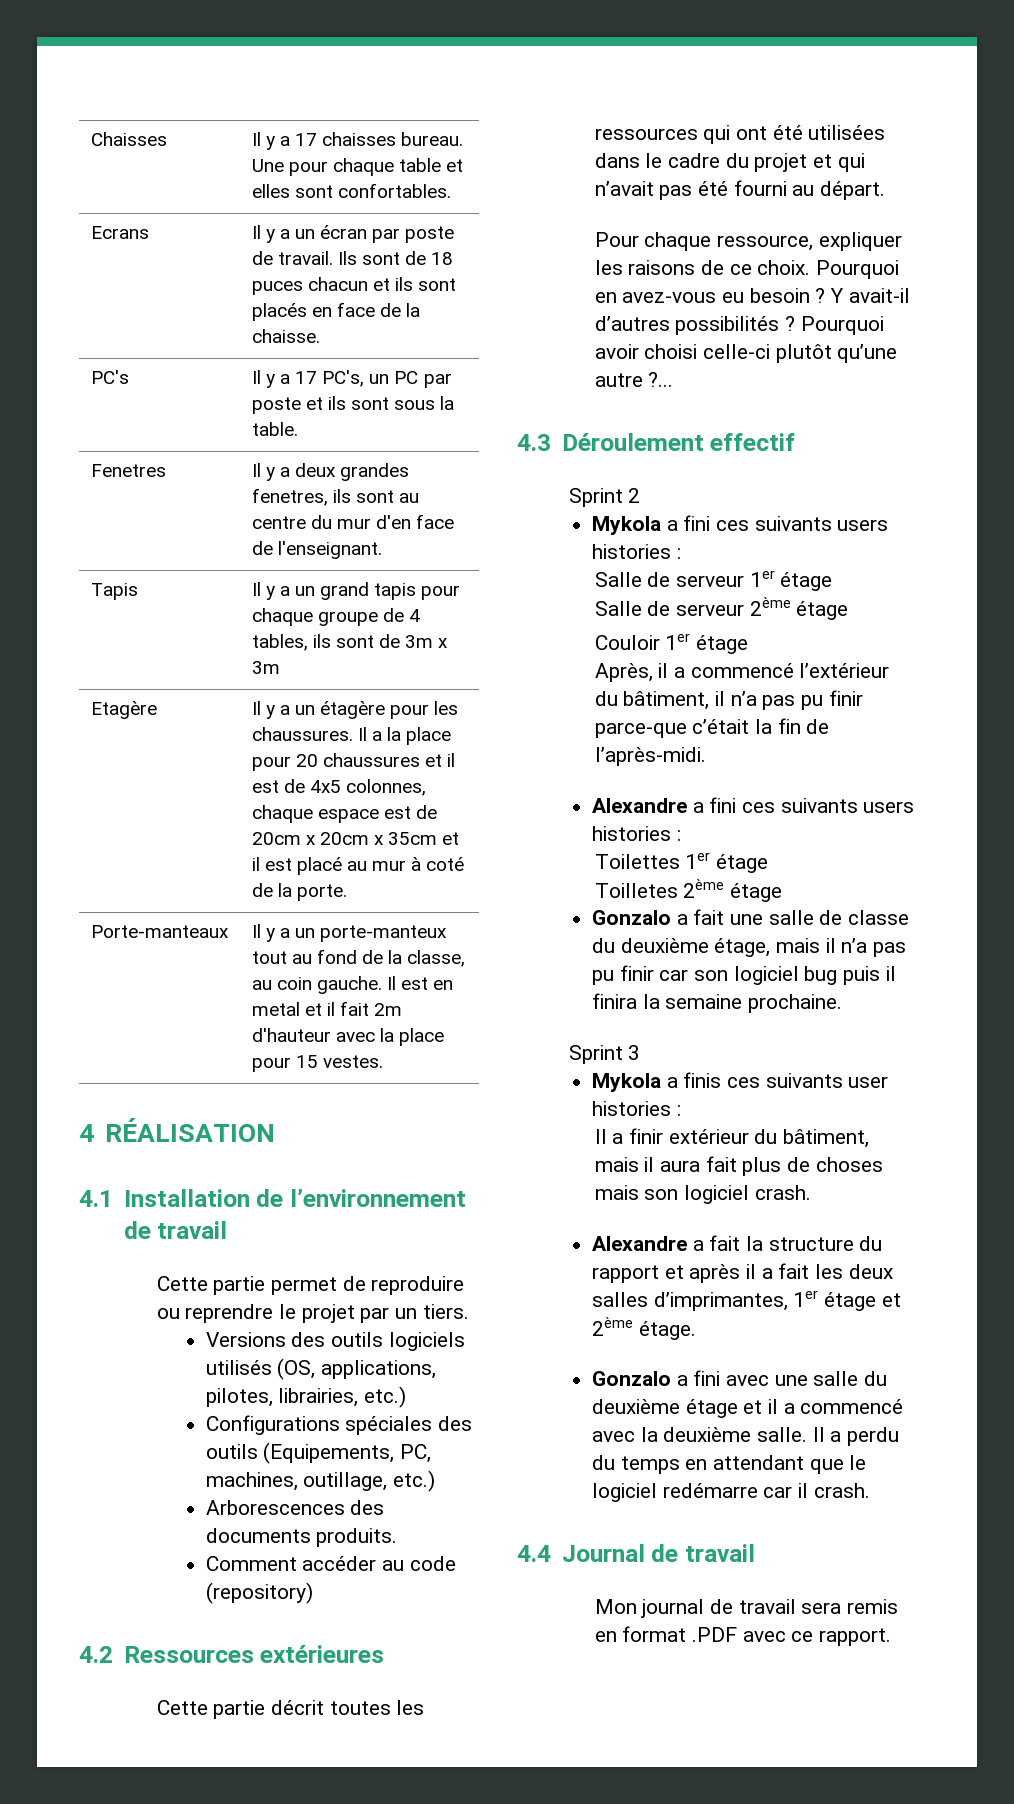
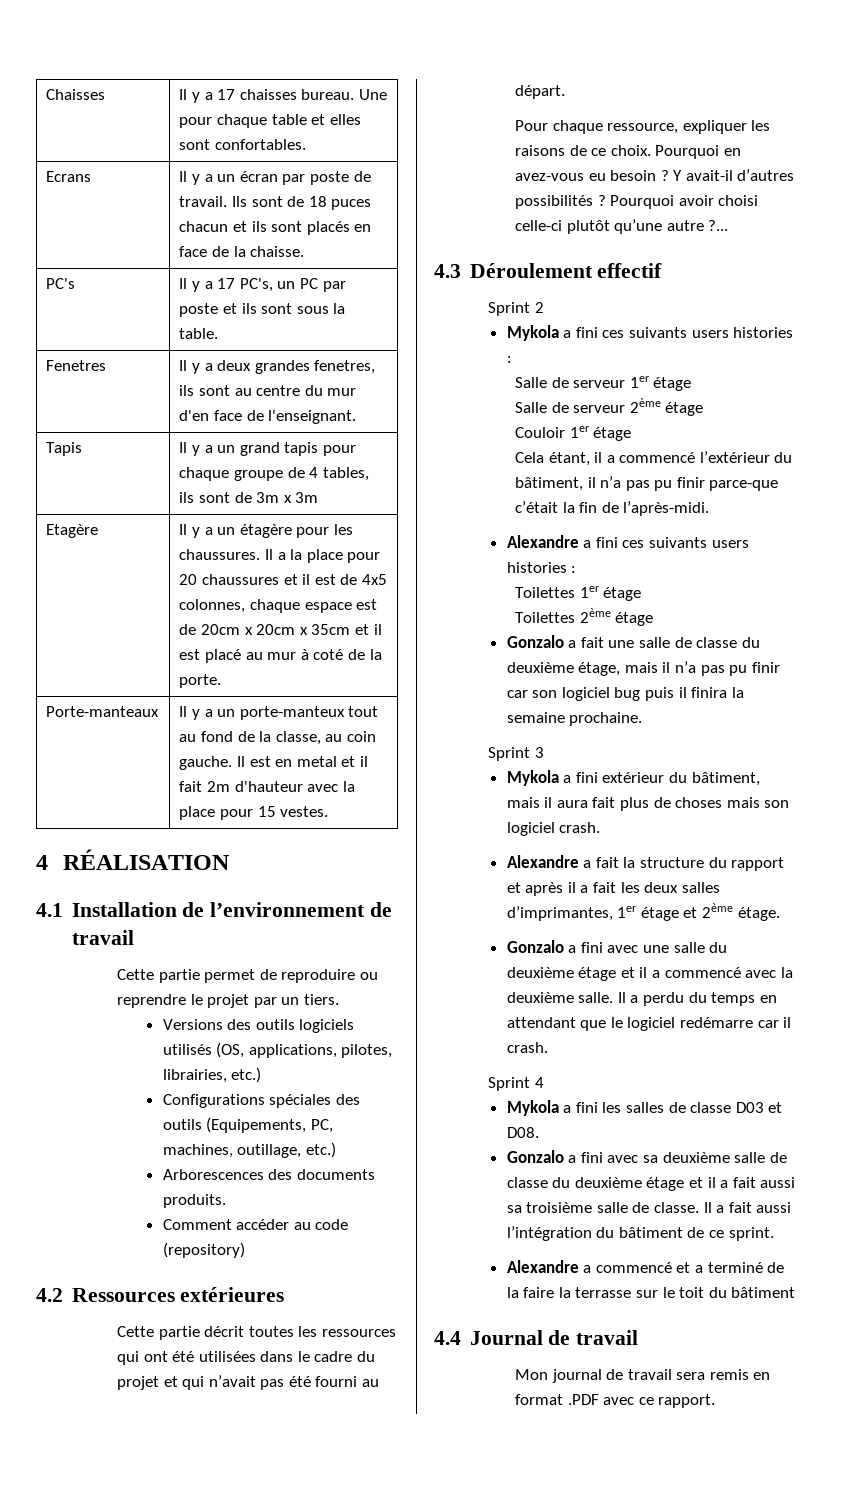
- Après, il a commencé l’extérieur du bâtiment, il n’a pas pu finir parce-que c’était la fin de l’après-midi.
+ Cela étant, il a commencé l’extérieur du bâtiment, il n’a pas pu finir parce-que c’était la fin de l’après-midi.
- Toilletes 2ème étage
+ Toilettes 2ème étage
- Mykola a finis ces suivants user histories :
- Il a finir extérieur du bâtiment, mais il aura fait plus de choses mais son logiciel crash.
+ Mykola a fini extérieur du bâtiment, mais il aura fait plus de choses mais son logiciel crash.
+ Sprint 4
+ Mykola a fini les salles de classe D03 et D08.
+ Gonzalo a fini avec sa deuxième salle de classe du deuxième étage et il a fait aussi sa troisième salle de classe. Il a fait aussi l’intégration du bâtiment de ce sprint.
+ Alexandre a commencé et a terminé de la faire la terrasse sur le toit du bâtiment

